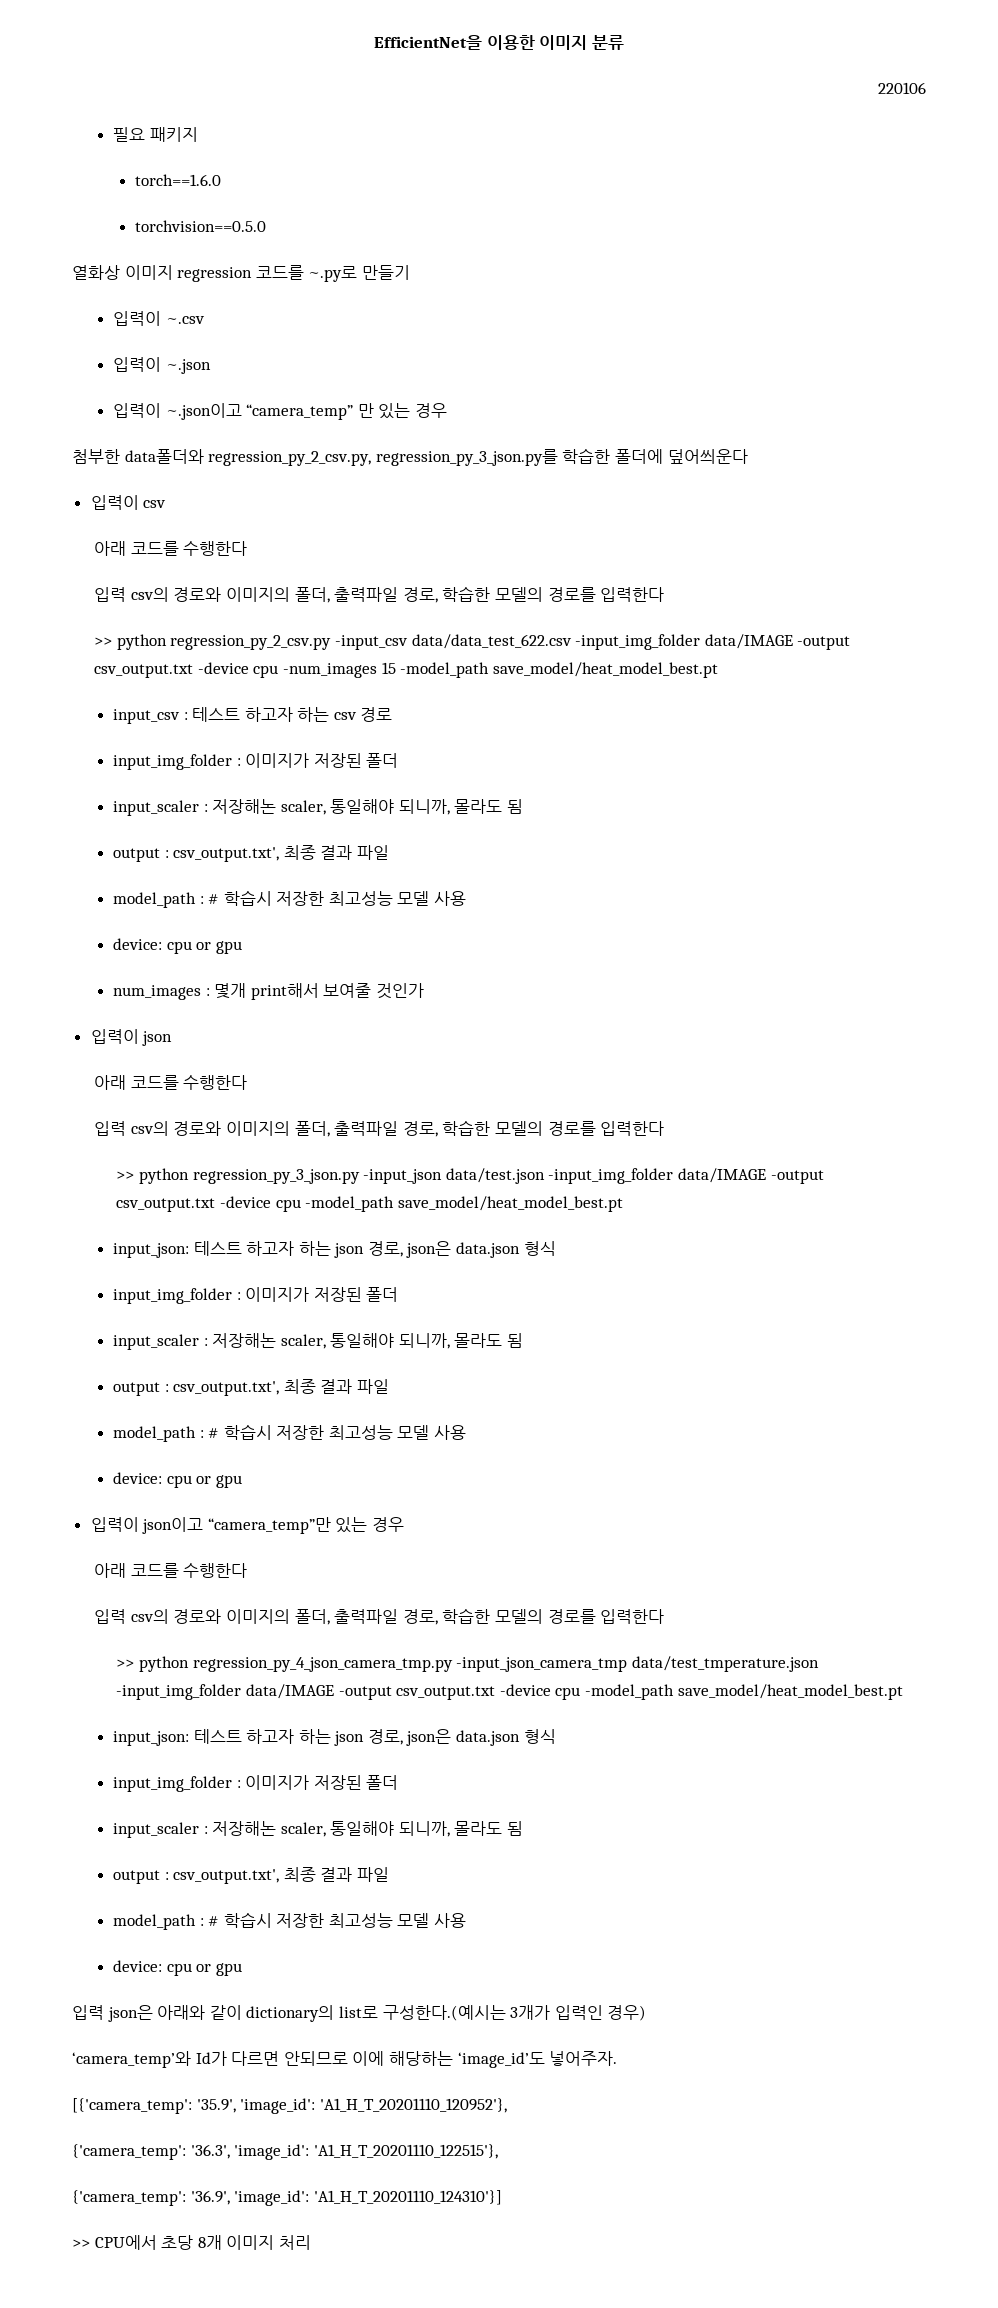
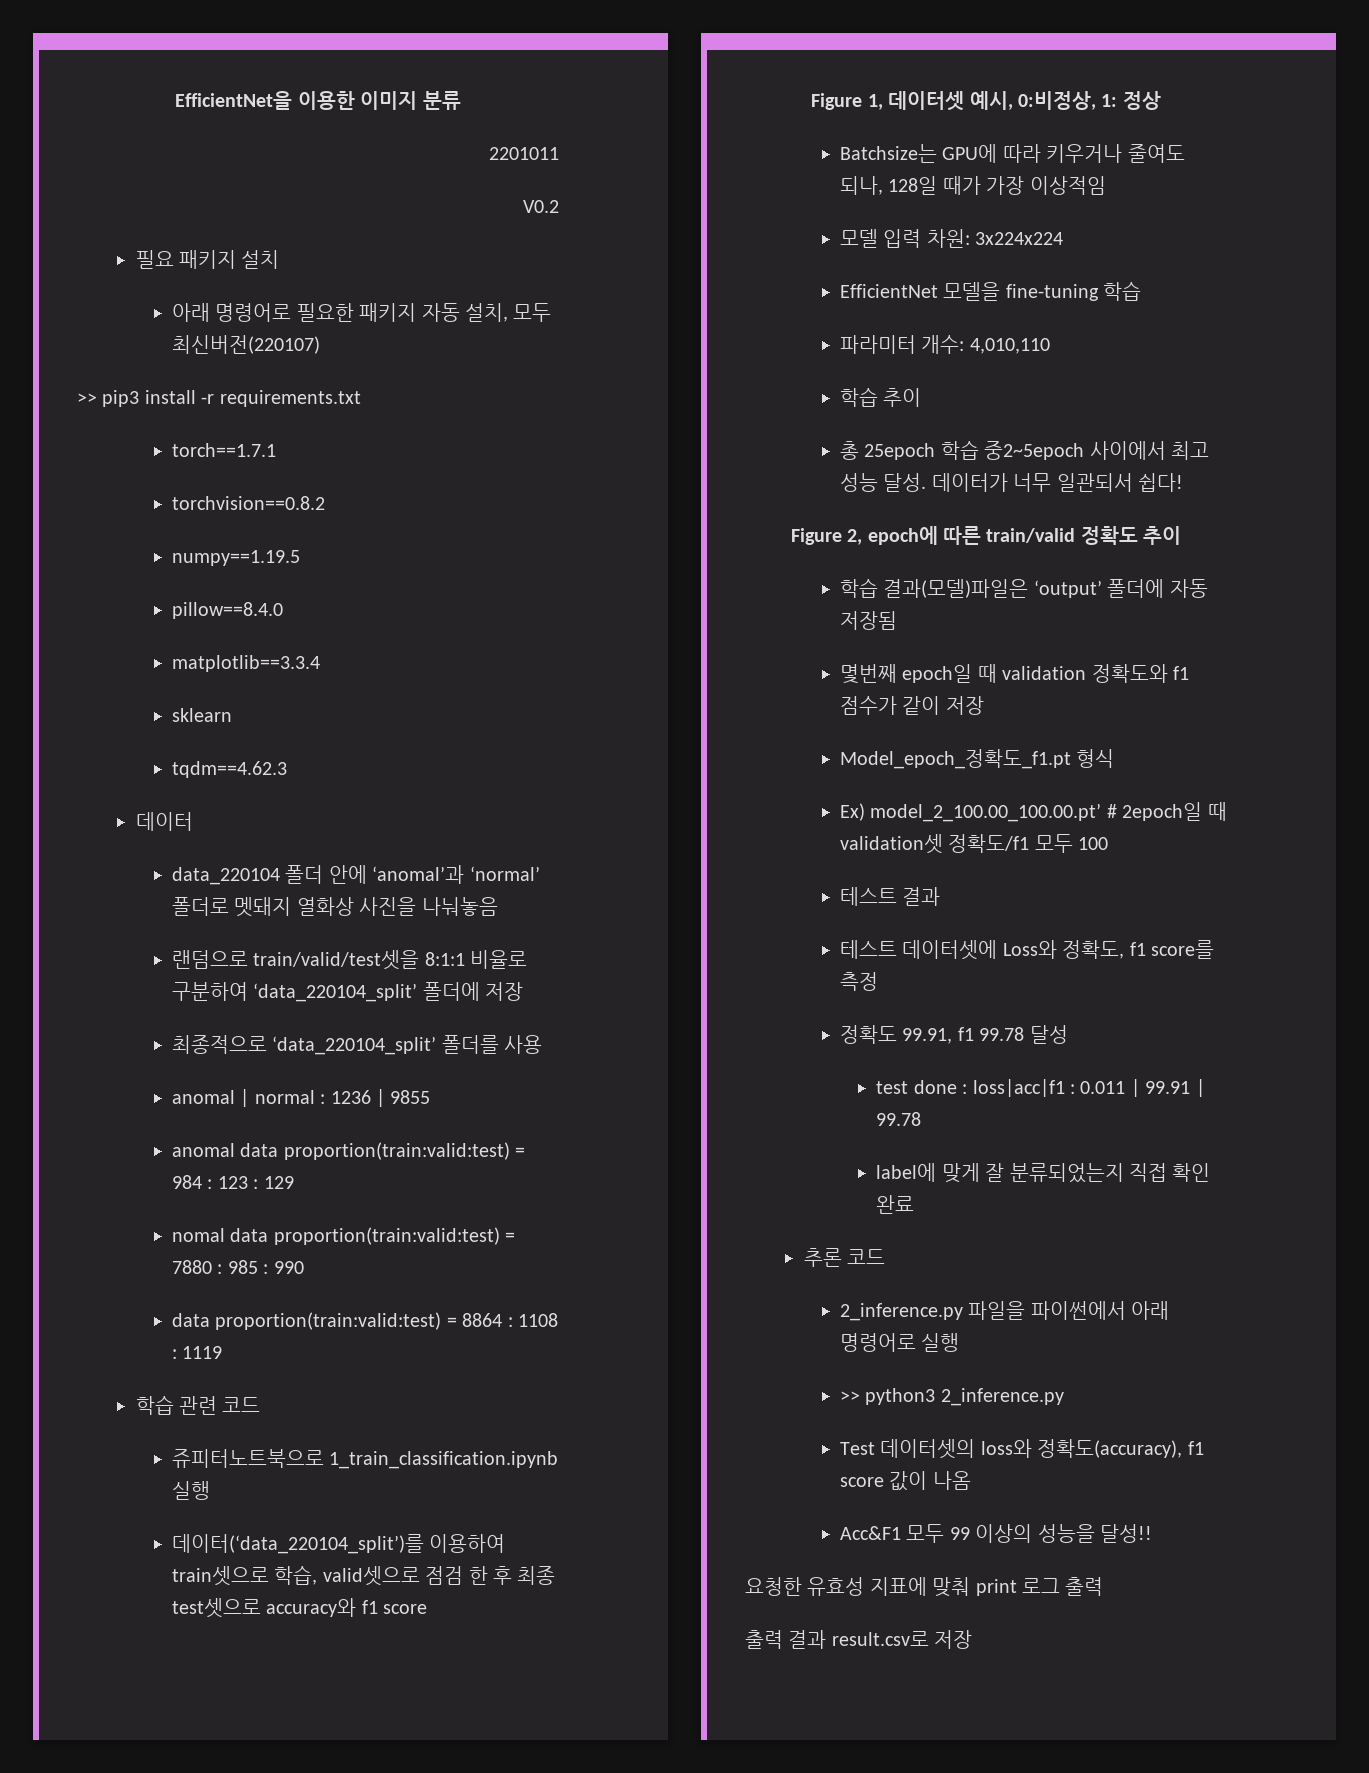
- 220106
+ 2201011
+ V0.2
- 필요 패키지
- torch==1.6.0
- torchvision==0.5.0
- 열화상 이미지 regression 코드를 ~.py로 만들기
- 입력이 ~.csv
- 입력이 ~.json
- 입력이 ~.json이고 “camera_temp” 만 있는 경우
- 첨부한 data폴더와 regression_py_2_csv.py, regression_py_3_json.py를 학습한 폴더에 덮어씌운다
- 입력이 csv
- 아래 코드를 수행한다
- 입력 csv의 경로와 이미지의 폴더, 출력파일 경로, 학습한 모델의 경로를 입력한다
- >> python regression_py_2_csv.py -input_csv data/data_test_622.csv -input_img_folder data/IMAGE -output csv_output.txt -device cpu -num_images 15 -model_path save_model/heat_model_best.pt
- input_csv : 테스트 하고자 하는 csv 경로
- input_img_folder : 이미지가 저장된 폴더
- input_scaler : 저장해논 scaler, 통일해야 되니까, 몰라도 됨
- output : csv_output.txt', 최종 결과 파일
- model_path : # 학습시 저장한 최고성능 모델 사용
- device: cpu or gpu
- num_images : 몇개 print해서 보여줄 것인가
- 입력이 json
- 아래 코드를 수행한다
- 입력 csv의 경로와 이미지의 폴더, 출력파일 경로, 학습한 모델의 경로를 입력한다
- >> python regression_py_3_json.py -input_json data/test.json -input_img_folder data/IMAGE -output csv_output.txt -device cpu -model_path save_model/heat_model_best.pt
- input_json: 테스트 하고자 하는 json 경로, json은 data.json 형식
- input_img_folder : 이미지가 저장된 폴더
- input_scaler : 저장해논 scaler, 통일해야 되니까, 몰라도 됨
- output : csv_output.txt', 최종 결과 파일
- model_path : # 학습시 저장한 최고성능 모델 사용
- device: cpu or gpu
- 입력이 json이고 “camera_temp”만 있는 경우
- 아래 코드를 수행한다
- 입력 csv의 경로와 이미지의 폴더, 출력파일 경로, 학습한 모델의 경로를 입력한다
- >> python regression_py_4_json_camera_tmp.py -input_json_camera_tmp data/test_tmperature.json -input_img_folder data/IMAGE -output csv_output.txt -device cpu -model_path save_model/heat_model_best.pt
- input_json: 테스트 하고자 하는 json 경로, json은 data.json 형식
- input_img_folder : 이미지가 저장된 폴더
- input_scaler : 저장해논 scaler, 통일해야 되니까, 몰라도 됨
- output : csv_output.txt', 최종 결과 파일
- model_path : # 학습시 저장한 최고성능 모델 사용
- device: cpu or gpu
- 입력 json은 아래와 같이 dictionary의 list로 구성한다.(예시는 3개가 입력인 경우)
- ‘camera_temp’와 Id가 다르면 안되므로 이에 해당하는 ‘image_id’도 넣어주자.
- [{'camera_temp': '35.9', 'image_id': 'A1_H_T_20201110_120952'},
- {'camera_temp': '36.3', 'image_id': 'A1_H_T_20201110_122515'},
- {'camera_temp': '36.9', 'image_id': 'A1_H_T_20201110_124310'}]
- >> CPU에서 초당 8개 이미지 처리
+ 필요 패키지 설치
+ 아래 명령어로 필요한 패키지 자동 설치, 모두 최신버전(220107)
+ >> pip3 install -r requirements.txt
+ torch==1.7.1
+ torchvision==0.8.2
+ numpy==1.19.5
+ pillow==8.4.0
+ matplotlib==3.3.4
+ sklearn
+ tqdm==4.62.3
+ 데이터
+ data_220104 폴더 안에 ‘anomal’과 ‘normal’ 폴더로 멧돼지 열화상 사진을 나눠놓음
+ 랜덤으로 train/valid/test셋을 8:1:1 비율로 구분하여 ‘data_220104_split’ 폴더에 저장
+ 최종적으로 ‘data_220104_split’ 폴더를 사용
+ anomal | normal : 1236 | 9855
+ anomal data proportion(train:valid:test) = 984 : 123 : 129
+ nomal data proportion(train:valid:test) = 7880 : 985 : 990
+ data proportion(train:valid:test) = 8864 : 1108 : 1119
+ 학습 관련 코드
+ 쥬피터노트북으로 1_train_classification.ipynb 실행
+ 데이터(‘data_220104_split’)를 이용하여 train셋으로 학습, valid셋으로 점검 한 후 최종 test셋으로 accuracy와 f1 score
+ Figure 1, 데이터셋 예시, 0:비정상, 1: 정상
+ Batchsize는 GPU에 따라 키우거나 줄여도 되나, 128일 때가 가장 이상적임
+ 모델 입력 차원: 3x224x224
+ EfficientNet 모델을 fine-tuning 학습
+ 파라미터 개수: 4,010,110
+ 학습 추이
+ 총 25epoch 학습 중2~5epoch 사이에서 최고 성능 달성. 데이터가 너무 일관되서 쉽다!
+ Figure 2, epoch에 따른 train/valid 정확도 추이
+ 학습 결과(모델)파일은 ‘output’ 폴더에 자동 저장됨
+ 몇번째 epoch일 때 validation 정확도와 f1 점수가 같이 저장
+ Model_epoch_정확도_f1.pt 형식
+ Ex) model_2_100.00_100.00.pt’ # 2epoch일 때 validation셋 정확도/f1 모두 100
+ 테스트 결과
+ 테스트 데이터셋에 Loss와 정확도, f1 score를 측정
+ 정확도 99.91, f1 99.78 달성
+ test done : loss|acc|f1 : 0.011 | 99.91 | 99.78
+ label에 맞게 잘 분류되었는지 직접 확인 완료
+ 추론 코드
+ 2_inference.py 파일을 파이썬에서 아래 명령어로 실행
+ >> python3 2_inference.py
+ Test 데이터셋의 loss와 정확도(accuracy), f1 score 값이 나옴
+ Acc&F1 모두 99 이상의 성능을 달성!!
+ 요청한 유효성 지표에 맞춰 print 로그 출력
+ 출력 결과 result.csv로 저장

